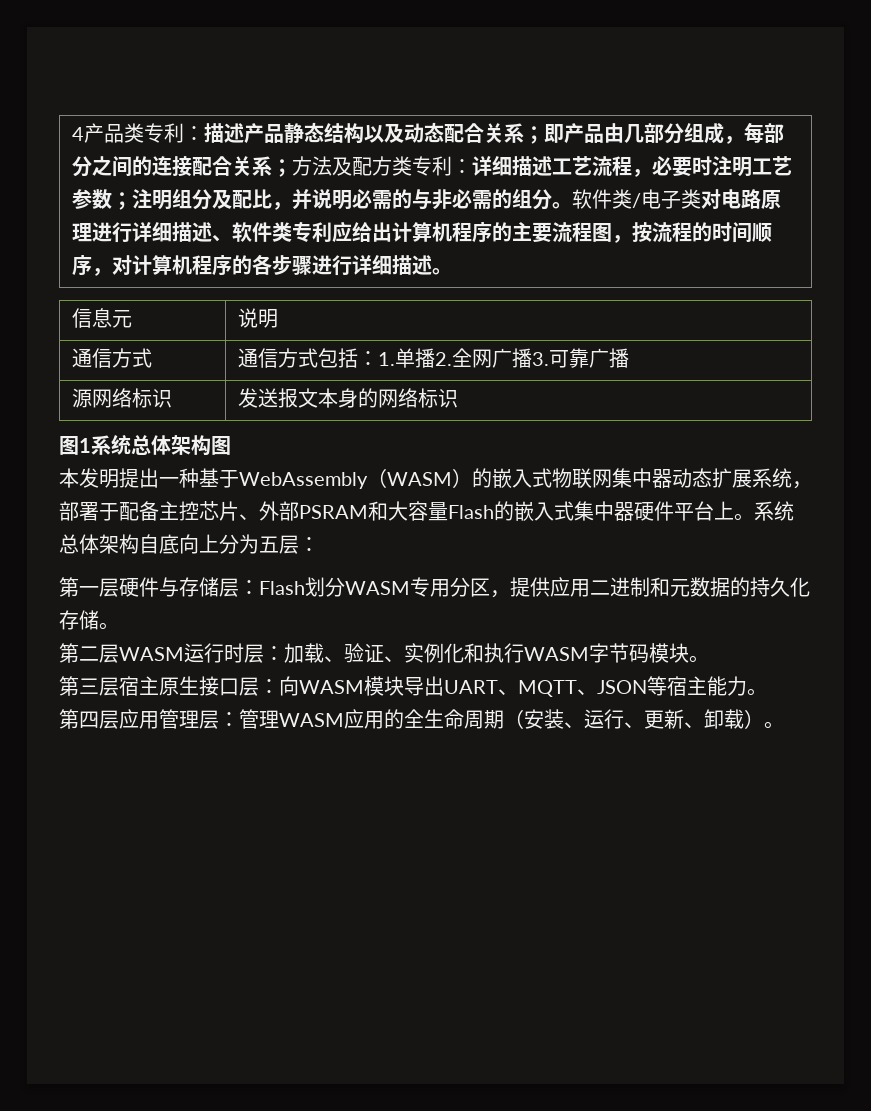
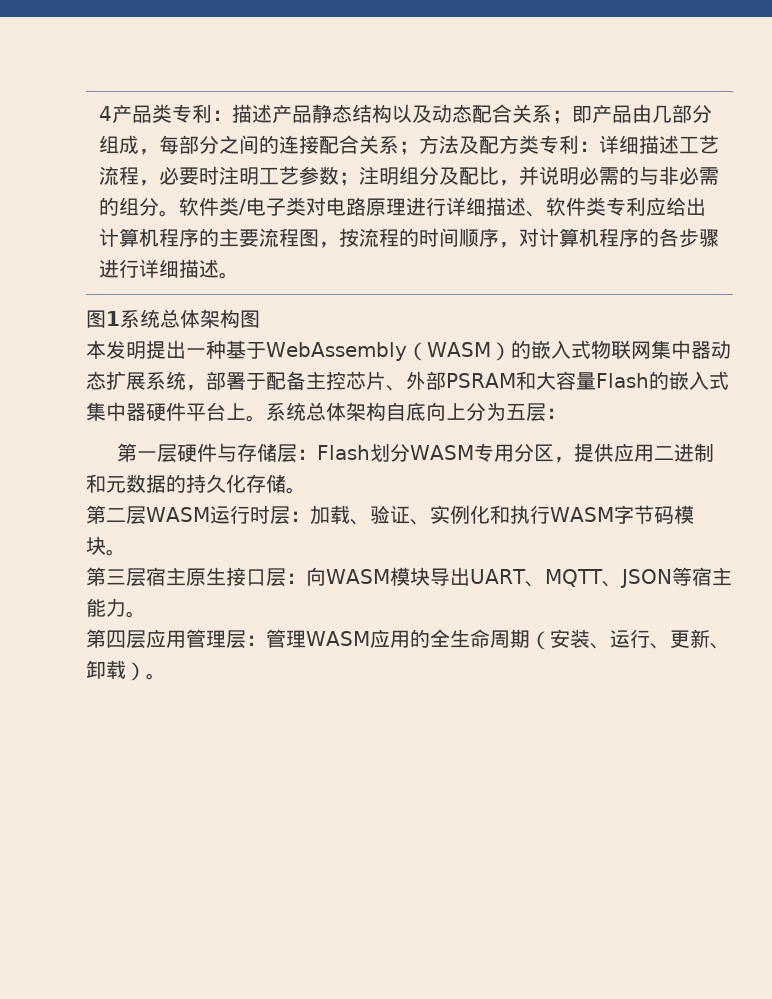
- 信息元 | 说明
- 通信方式 | 通信方式包括：1.单播2.全网广播3.可靠广播
- 源网络标识 | 发送报文本身的网络标识

